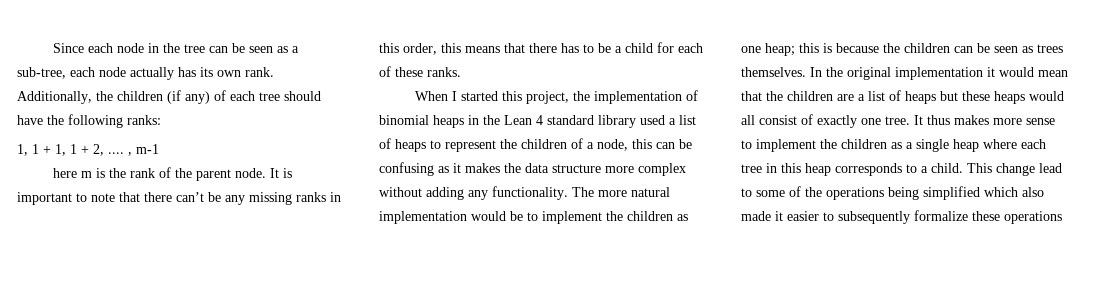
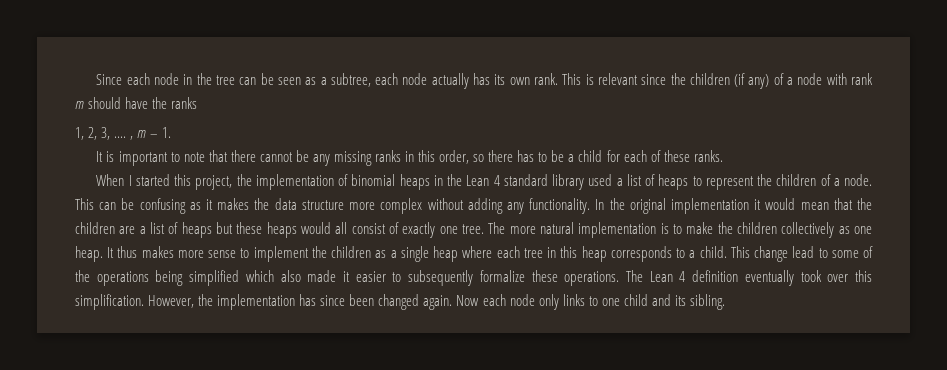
- Since each node in the tree can be seen as a sub-tree, each node actually has its own rank.
+ Since each node in the tree can be seen as a subtree, each node actually has its own rank.
- Additionally, the children (if any) of each tree should have the following ranks:
- 1, 1 + 1, 1 + 2, .... , m-1
- here m is the rank of the parent node. It is important to note that there can’t be any missing ranks in this order, this means that there has to be a child for each of these ranks.
+ This is relevant since the children (if any) of a node with rank m should have the ranks
+ 1, 2, 3, .... , m – 1.
+ It is important to note that there cannot be any missing ranks in this order, so there has to be a child for each of these ranks.
- When I started this project, the implementation of binomial heaps in the Lean 4 standard library used a list of heaps to represent the children of a node, this can be confusing as it makes the data structure more complex without adding any functionality.
+ When I started this project, the implementation of binomial heaps in the Lean 4 standard library used a list of heaps to represent the children of a node. This can be confusing as it makes the data structure more complex without adding any functionality.
- The more natural implementation would be to implement the children as one heap; this is because the children can be seen as trees themselves.
+ The more natural implementation is to make the children collectively as one heap.
- This change lead to some of the operations being simplified which also made it easier to subsequently formalize these operations
+ This change lead to some of the operations being simplified which also made it easier to subsequently formalize these operations. The Lean 4 definition eventually took over this simplification. However, the implementation has since been changed again. Now each node only links to one child and its sibling.

